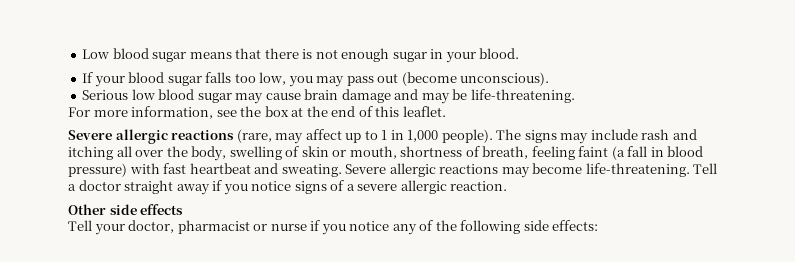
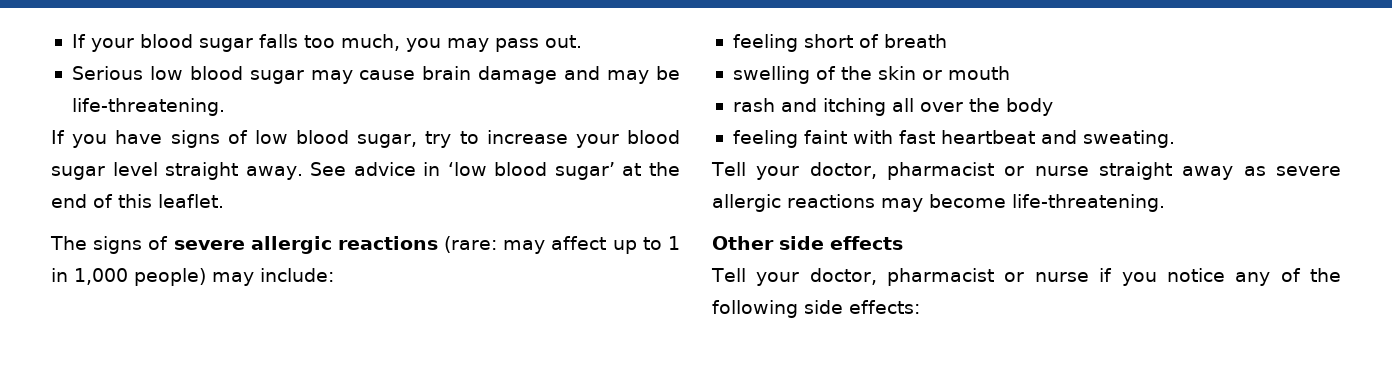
- Low blood sugar means that there is not enough sugar in your blood.
- If your blood sugar falls too low, you may pass out (become unconscious).
+ If your blood sugar falls too much, you may pass out.
- For more information, see the box at the end of this leaflet.
+ If you have signs of low blood sugar, try to increase your blood sugar level straight away. See advice in ‘low blood sugar’ at the end of this leaflet.
- Severe allergic reactions (rare, may affect up to 1 in 1,000 people). The signs may include rash and itching all over the body, swelling of skin or mouth, shortness of breath, feeling faint (a fall in blood pressure) with fast heartbeat and sweating. Severe allergic reactions may become life-threatening. Tell a doctor straight away if you notice signs of a severe allergic reaction.
+ The signs of severe allergic reactions (rare: may affect up to 1 in 1,000 people) may include:
+ feeling short of breath
+ swelling of the skin or mouth
+ rash and itching all over the body
+ feeling faint with fast heartbeat and sweating.
+ Tell your doctor, pharmacist or nurse straight away as severe allergic reactions may become life-threatening.

